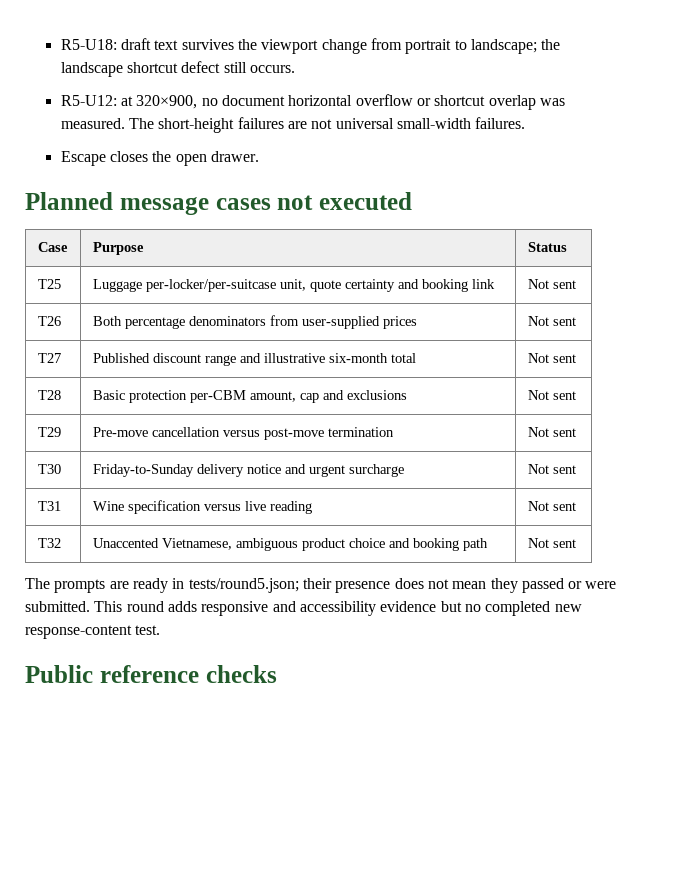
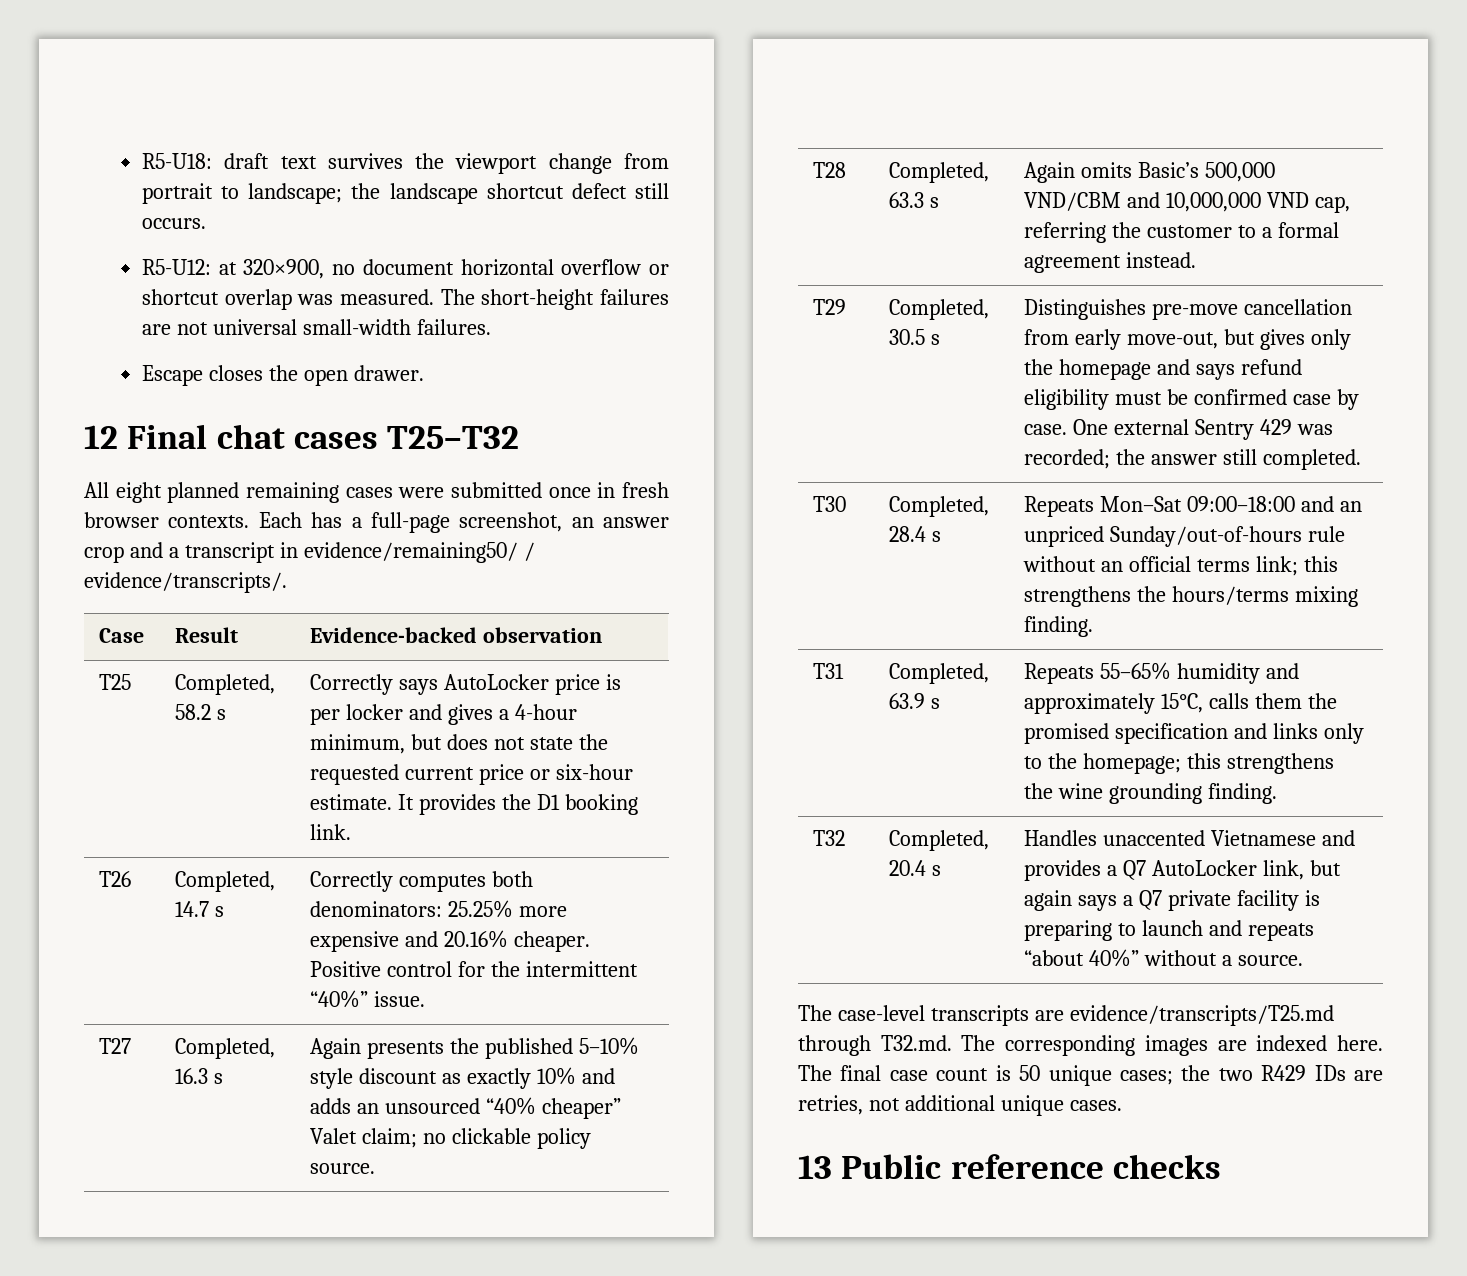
- Planned message cases not executed
- Case | Purpose | Status
- T25 | Luggage per-locker/per-suitcase unit, quote certainty and booking link | Not sent
- T26 | Both percentage denominators from user-supplied prices | Not sent
- T27 | Published discount range and illustrative six-month total | Not sent
- T28 | Basic protection per-CBM amount, cap and exclusions | Not sent
- T29 | Pre-move cancellation versus post-move termination | Not sent
- T30 | Friday-to-Sunday delivery notice and urgent surcharge | Not sent
- T31 | Wine specification versus live reading | Not sent
- T32 | Unaccented Vietnamese, ambiguous product choice and booking path | Not sent
- The prompts are ready in tests/round5.json; their presence does not mean they passed or were submitted. This round adds responsive and accessibility evidence but no completed new response-content test.
- Public reference checks
+ 12 Final chat cases T25–T32
+ All eight planned remaining cases were submitted once in fresh browser contexts. Each has a full-page screenshot, an answer crop and a transcript in evidence/remaining50/ / evidence/transcripts/.
+ Case | Result | Evidence-backed observation
+ T25 | Completed, 58.2 s | Correctly says AutoLocker price is per locker and gives a 4-hour minimum, but does not state the requested current price or six-hour estimate. It provides the D1 booking link.
+ T26 | Completed, 14.7 s | Correctly computes both denominators: 25.25% more expensive and 20.16% cheaper. Positive control for the intermittent “40%” issue.
+ T27 | Completed, 16.3 s | Again presents the published 5–10% style discount as exactly 10% and adds an unsourced “40% cheaper” Valet claim; no clickable policy source.
+ T28 | Completed, 63.3 s | Again omits Basic’s 500,000 VND/CBM and 10,000,000 VND cap, referring the customer to a formal agreement instead.
+ T29 | Completed, 30.5 s | Distinguishes pre-move cancellation from early move-out, but gives only the homepage and says refund eligibility must be confirmed case by case. One external Sentry 429 was recorded; the answer still completed.
+ T30 | Completed, 28.4 s | Repeats Mon–Sat 09:00–18:00 and an unpriced Sunday/out-of-hours rule without an official terms link; this strengthens the hours/terms mixing finding.
+ T31 | Completed, 63.9 s | Repeats 55–65% humidity and approximately 15°C, calls them the promised specification and links only to the homepage; this strengthens the wine grounding finding.
+ T32 | Completed, 20.4 s | Handles unaccented Vietnamese and provides a Q7 AutoLocker link, but again says a Q7 private facility is preparing to launch and repeats “about 40%” without a source.
+ The case-level transcripts are evidence/transcripts/T25.md through T32.md. The corresponding images are indexed here. The final case count is 50 unique cases; the two R429 IDs are retries, not additional unique cases.
+ 13 Public reference checks

